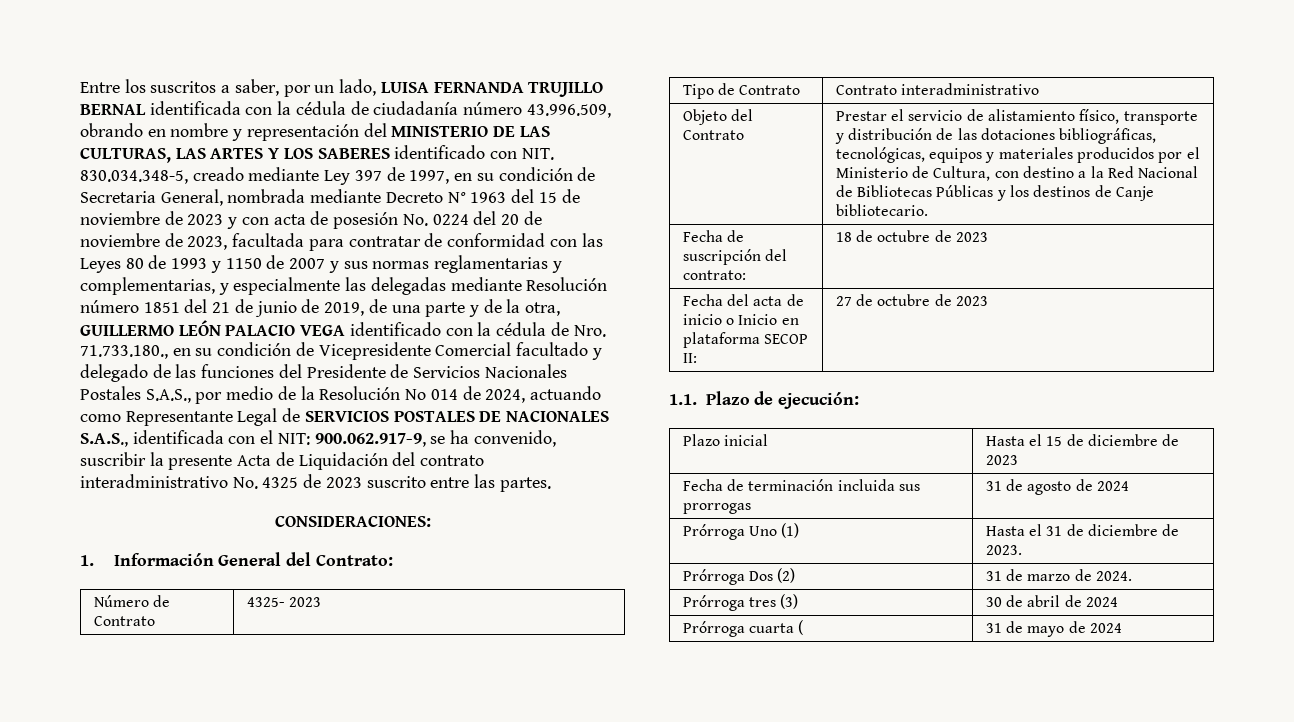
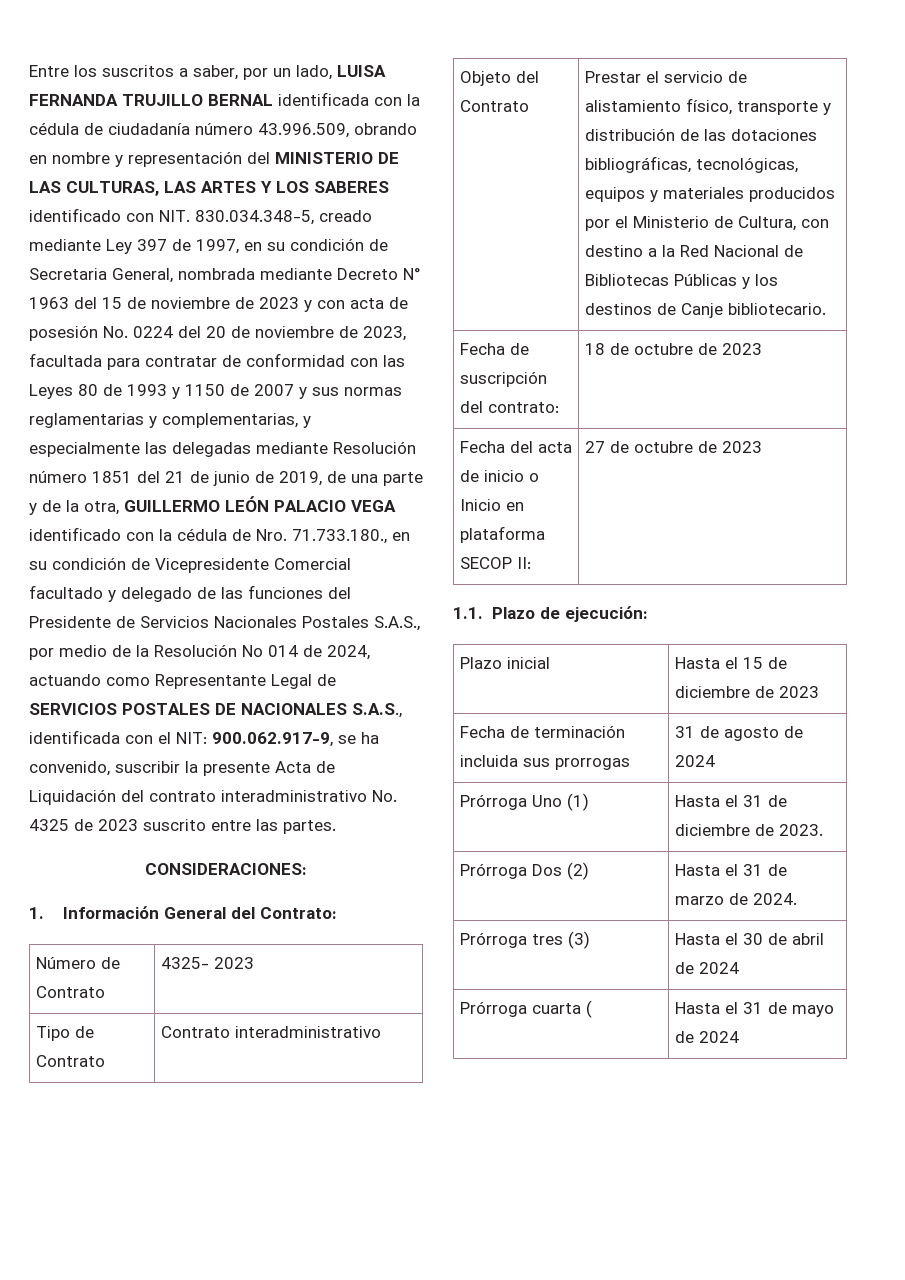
- Prórroga Dos (2) | 31 de marzo de 2024.
+ Prórroga Dos (2) | Hasta el 31 de marzo de 2024.
- Prórroga tres (3) | 30 de abril de 2024
+ Prórroga tres (3) | Hasta el 30 de abril de 2024
- Prórroga cuarta ( | 31 de mayo de 2024
+ Prórroga cuarta ( | Hasta el 31 de mayo de 2024

